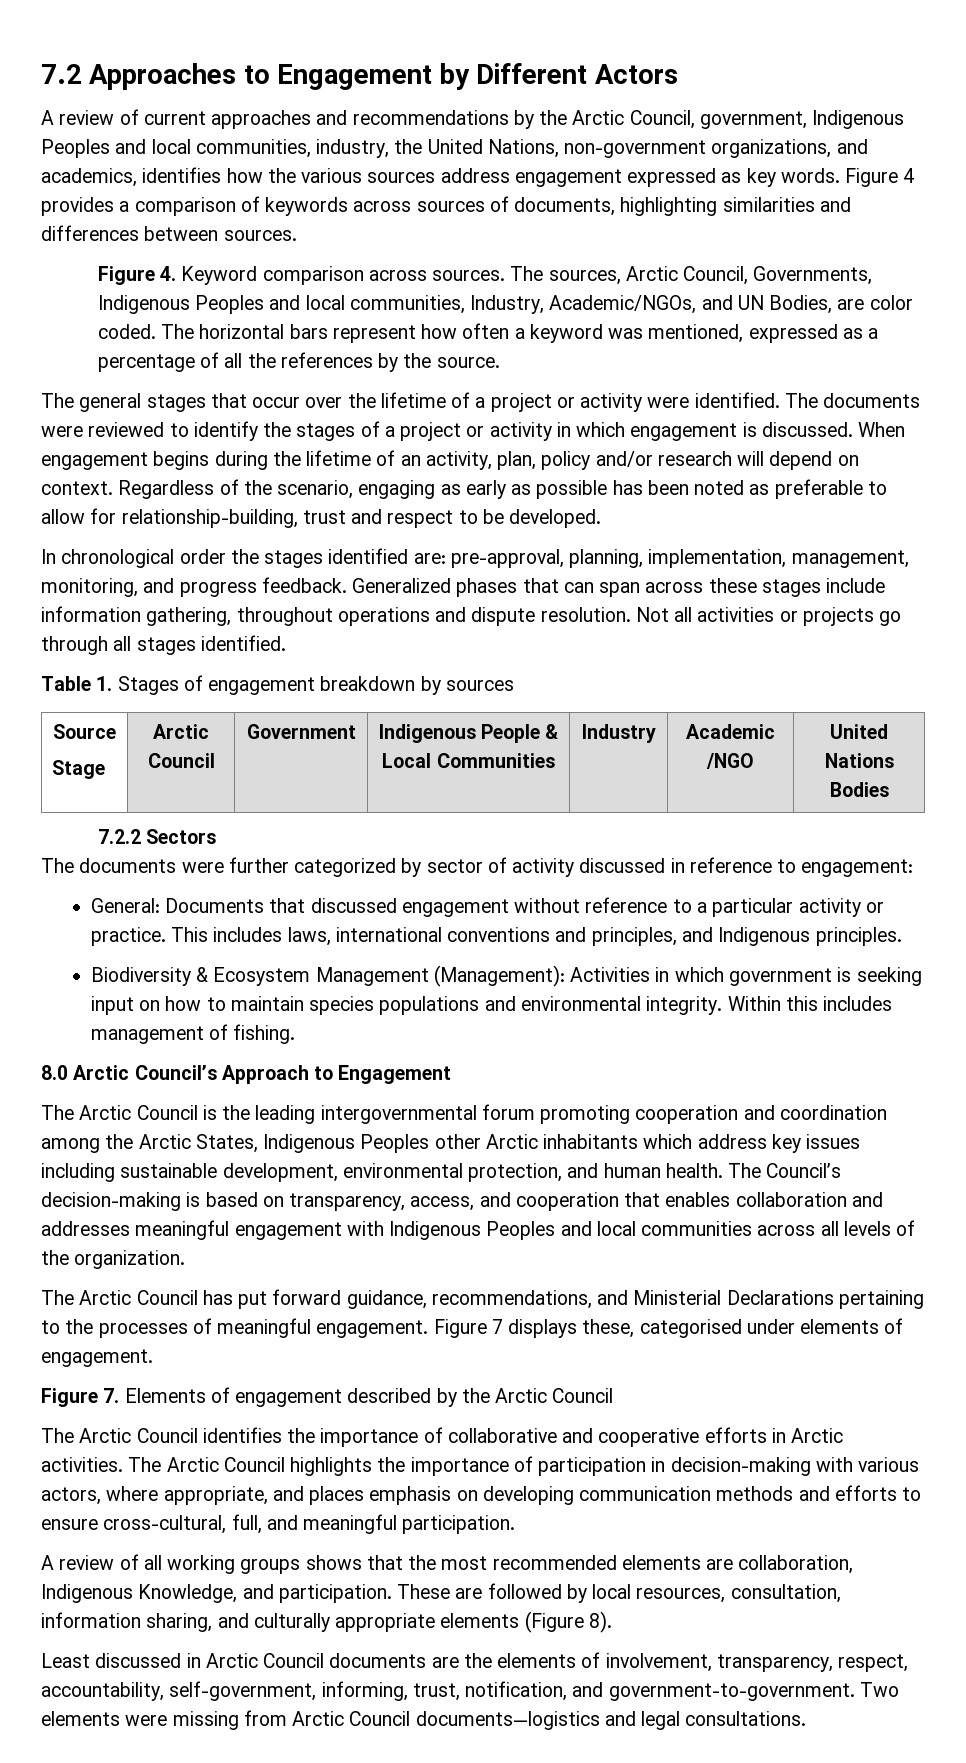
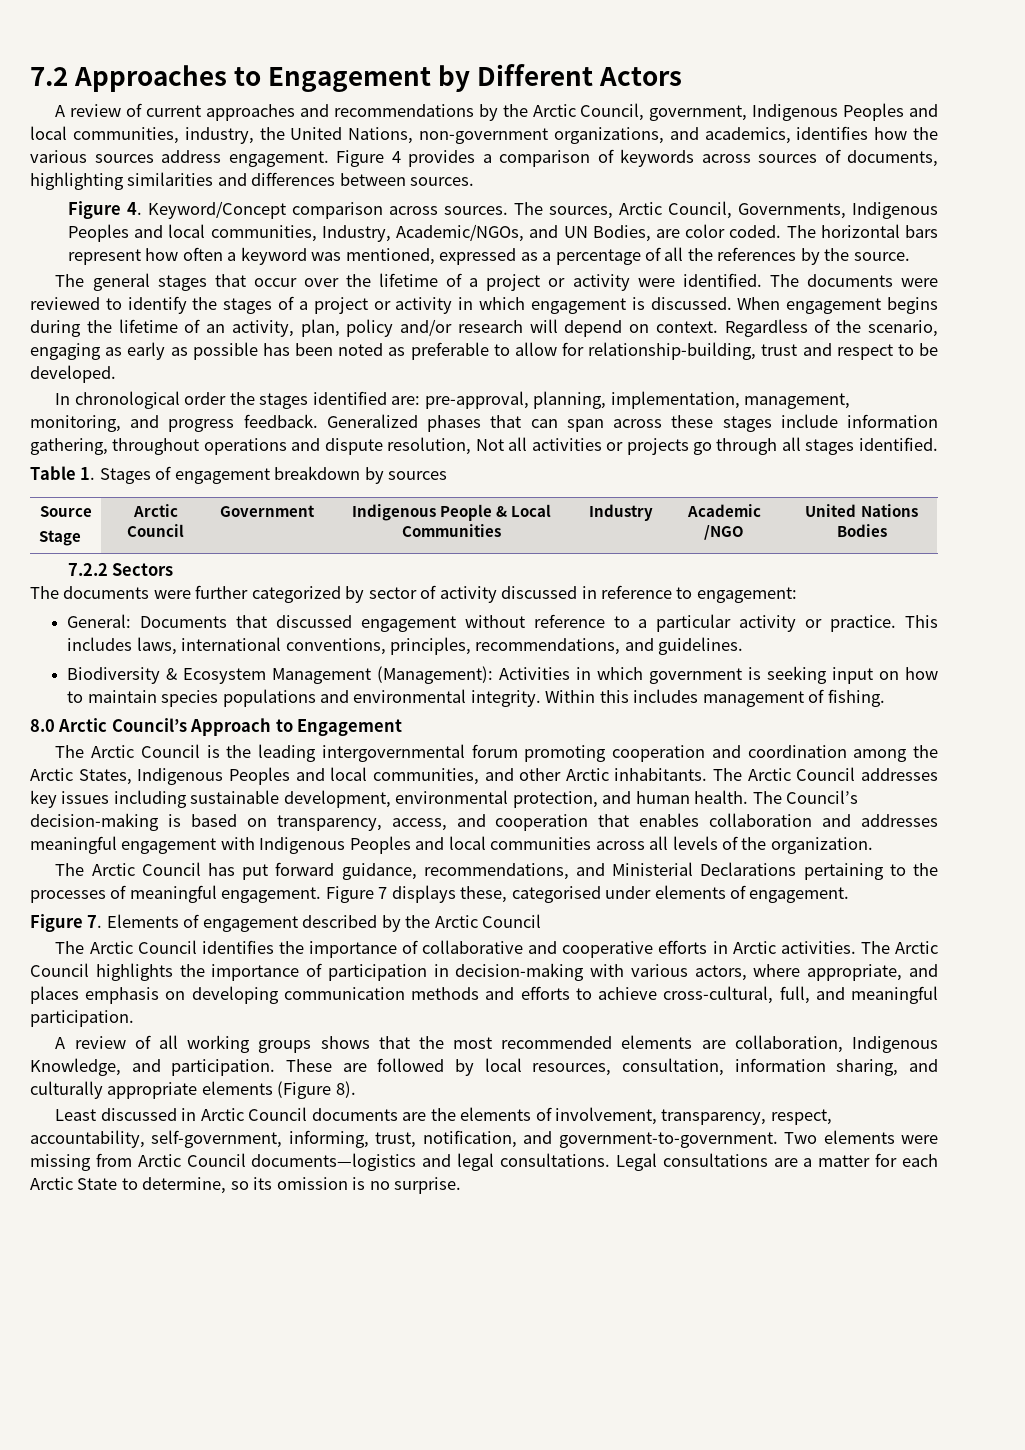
- A review of current approaches and recommendations by the Arctic Council, government, Indigenous Peoples and local communities, industry, the United Nations, non-government organizations, and academics, identifies how the various sources address engagement expressed as key words.
+ A review of current approaches and recommendations by the Arctic Council, government, Indigenous Peoples and local communities, industry, the United Nations, non-government organizations, and academics, identifies how the various sources address engagement.
- Figure 4. Keyword comparison across sources.
+ Figure 4. Keyword/Concept comparison across sources.
- Generalized phases that can span across these stages include information gathering, throughout operations and dispute resolution. Not all activities or projects go through all stages identified.
+ Generalized phases that can span across these stages include information gathering, throughout operations and dispute resolution, Not all activities or projects go through all stages identified.
- This includes laws, international conventions and principles, and Indigenous principles.
+ This includes laws, international conventions, principles, recommendations, and guidelines.
- The Arctic Council is the leading intergovernmental forum promoting cooperation and coordination among the Arctic States, Indigenous Peoples other Arctic inhabitants which address key issues including sustainable development, environmental protection, and human health.
+ The Arctic Council is the leading intergovernmental forum promoting cooperation and coordination among the Arctic States, Indigenous Peoples and local communities, and other Arctic inhabitants. The Arctic Council addresses key issues including sustainable development, environmental protection, and human health.
- The Arctic Council highlights the importance of participation in decision-making with various actors, where appropriate, and places emphasis on developing communication methods and efforts to ensure cross-cultural, full, and meaningful participation.
+ The Arctic Council highlights the importance of participation in decision-making with various actors, where appropriate, and places emphasis on developing communication methods and efforts to achieve cross-cultural, full, and meaningful participation.
+ Legal consultations are a matter for each Arctic State to determine, so its omission is no surprise.

